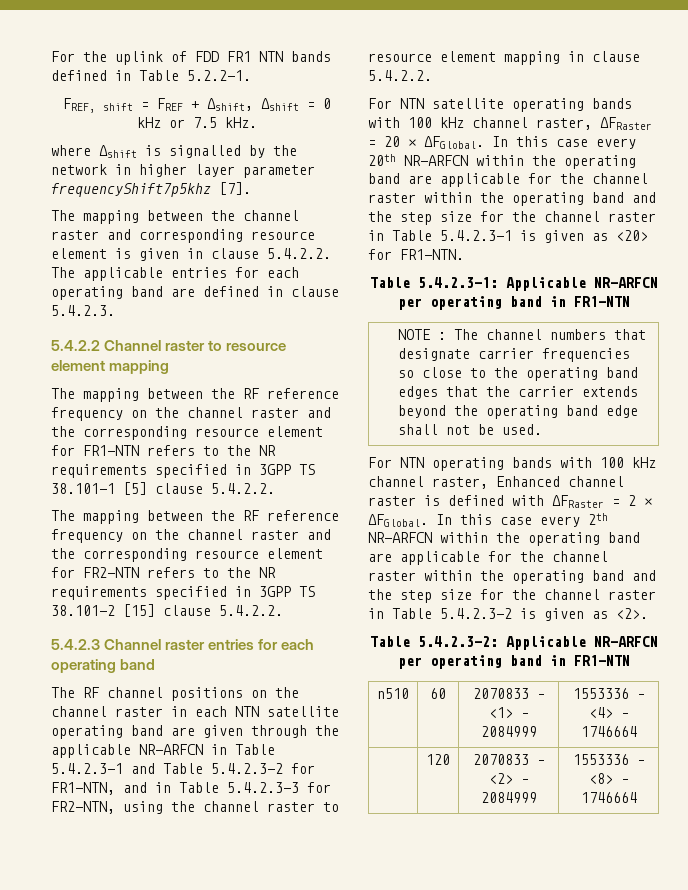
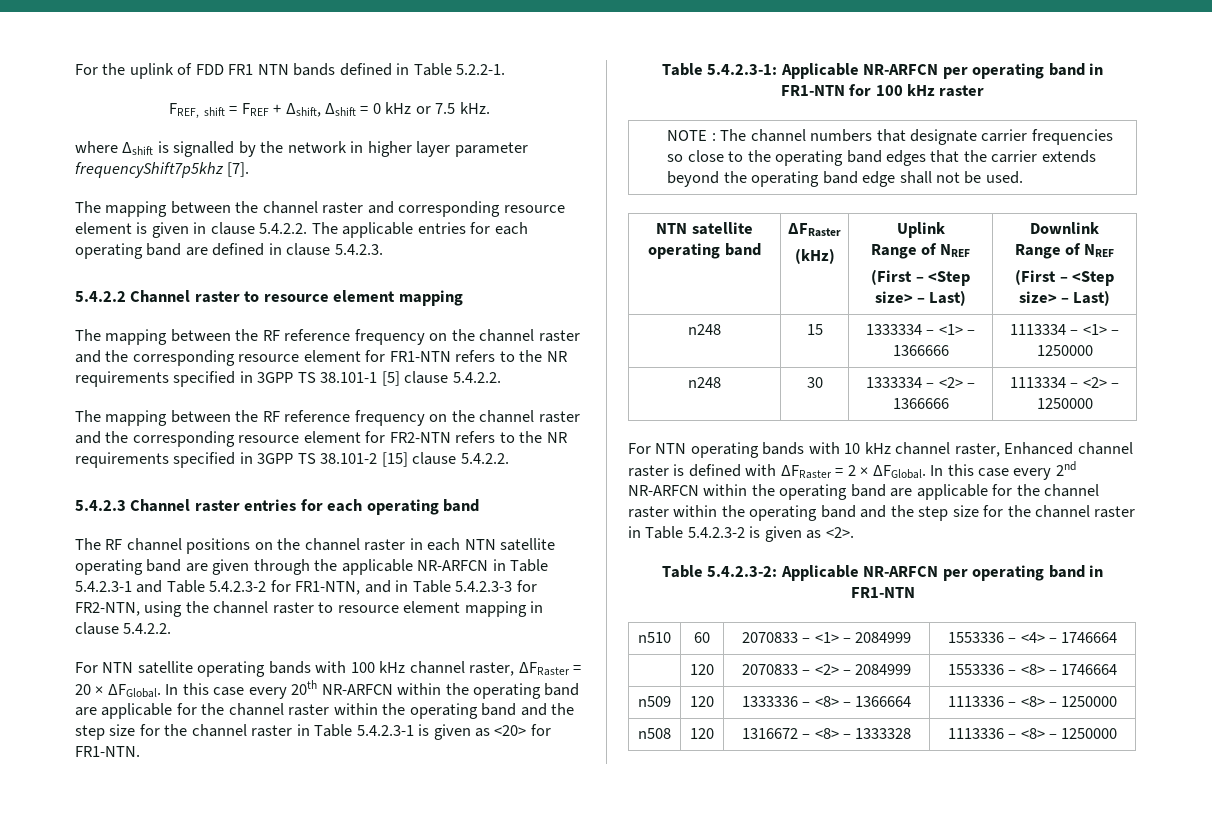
- Table 5.4.2.3-1: Applicable NR-ARFCN per operating band in FR1-NTN
+ Table 5.4.2.3-1: Applicable NR-ARFCN per operating band in FR1-NTN for 100 kHz raster
+ NTN satellite operating band | ΔFRaster
+ (kHz) | Uplink
+ Range of NREF
+ (First – <Step size> – Last) | Downlink
+ Range of NREF
+ (First – <Step size> – Last)
+ n248 | 15 | 1333334 – <1> – 1366666 | 1113334 – <1> – 1250000
+ n248 | 30 | 1333334 – <2> – 1366666 | 1113334 – <2> – 1250000
- For NTN operating bands with 100 kHz channel raster, Enhanced channel raster is defined with ΔFRaster = 2 × ΔFGlobal.
+ For NTN operating bands with 10 kHz channel raster, Enhanced channel raster is defined with ΔFRaster = 2 × ΔFGlobal.
- In this case every 2th NR-ARFCN within the operating band are applicable for the channel raster within the operating band and the step size for the channel raster in Table 5.4.2.3-2 is given as <2>.
+ In this case every 2nd NR-ARFCN within the operating band are applicable for the channel raster within the operating band and the step size for the channel raster in Table 5.4.2.3-2 is given as <2>.
+ n509 | 120 | 1333336 – <8> – 1366664 | 1113336 – <8> – 1250000
+ n508 | 120 | 1316672 – <8> – 1333328 | 1113336 – <8> – 1250000

